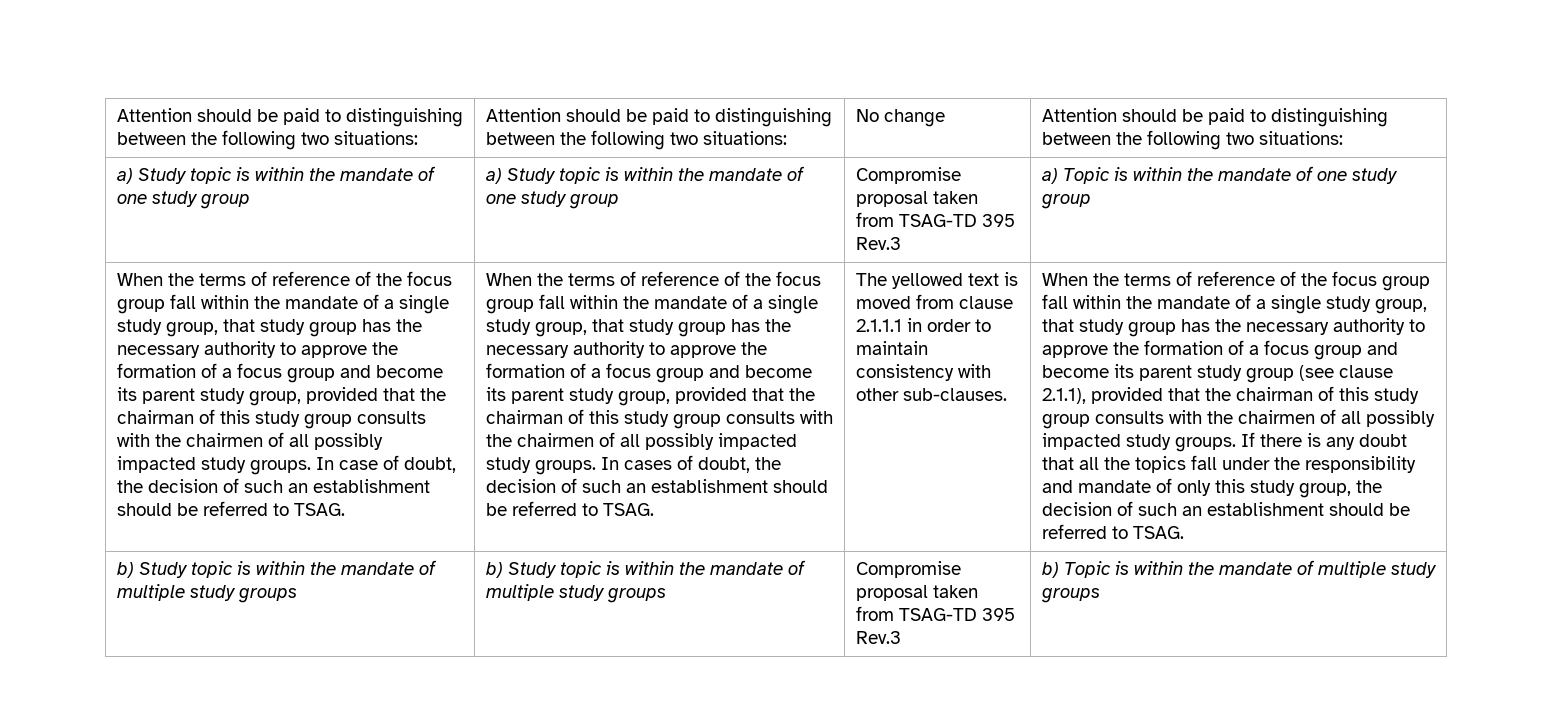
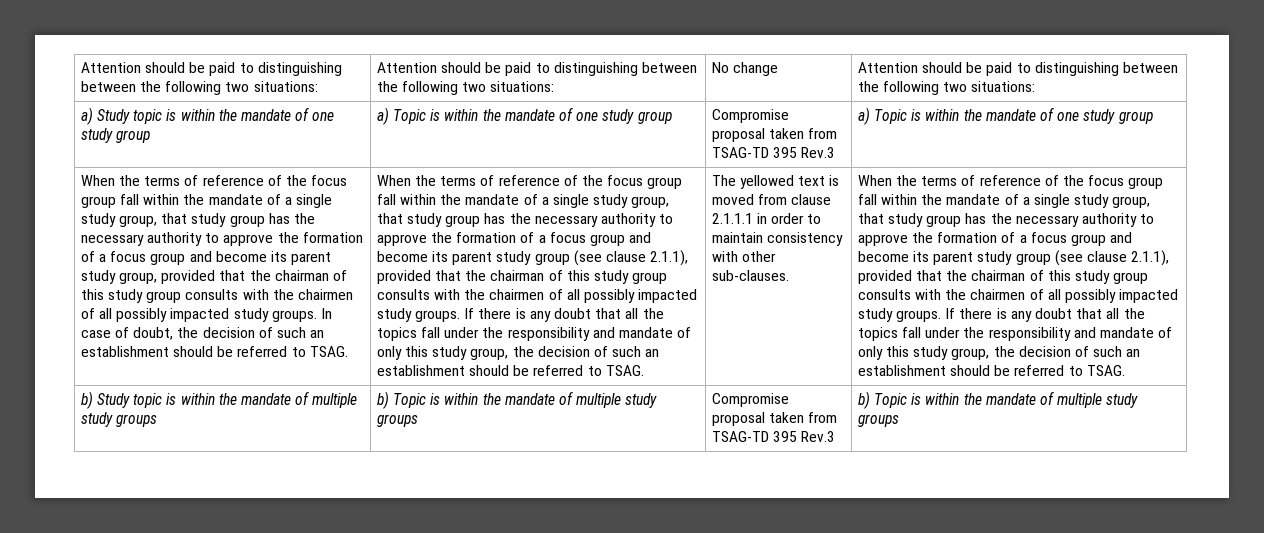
- a) Study topic is within the mandate of one study group | a) Study topic is within the mandate of one study group | Compromise proposal taken from TSAG-TD 395 Rev.3 | a) Topic is within the mandate of one study group
+ a) Study topic is within the mandate of one study group | a) Topic is within the mandate of one study group | Compromise proposal taken from TSAG-TD 395 Rev.3 | a) Topic is within the mandate of one study group
- In case of doubt, the decision of such an establishment should be referred to TSAG. | When the terms of reference of the focus group fall within the mandate of a single study group, that study group has the necessary authority to approve the formation of a focus group and become its parent study group, provided that the chairman of this study group consults with the chairmen of all possibly impacted study groups. In cases of doubt, the decision of such an establishment should be referred to TSAG.
+ In case of doubt, the decision of such an establishment should be referred to TSAG. | When the terms of reference of the focus group fall within the mandate of a single study group, that study group has the necessary authority to approve the formation of a focus group and become its parent study group (see clause 2.1.1), provided that the chairman of this study group consults with the chairmen of all possibly impacted study groups. If there is any doubt that all the topics fall under the responsibility and mandate of only this study group, the decision of such an establishment should be referred to TSAG.
- b) Study topic is within the mandate of multiple study groups | b) Study topic is within the mandate of multiple study groups | Compromise proposal taken from TSAG-TD 395 Rev.3 | b) Topic is within the mandate of multiple study groups
+ b) Study topic is within the mandate of multiple study groups | b) Topic is within the mandate of multiple study groups | Compromise proposal taken from TSAG-TD 395 Rev.3 | b) Topic is within the mandate of multiple study groups

